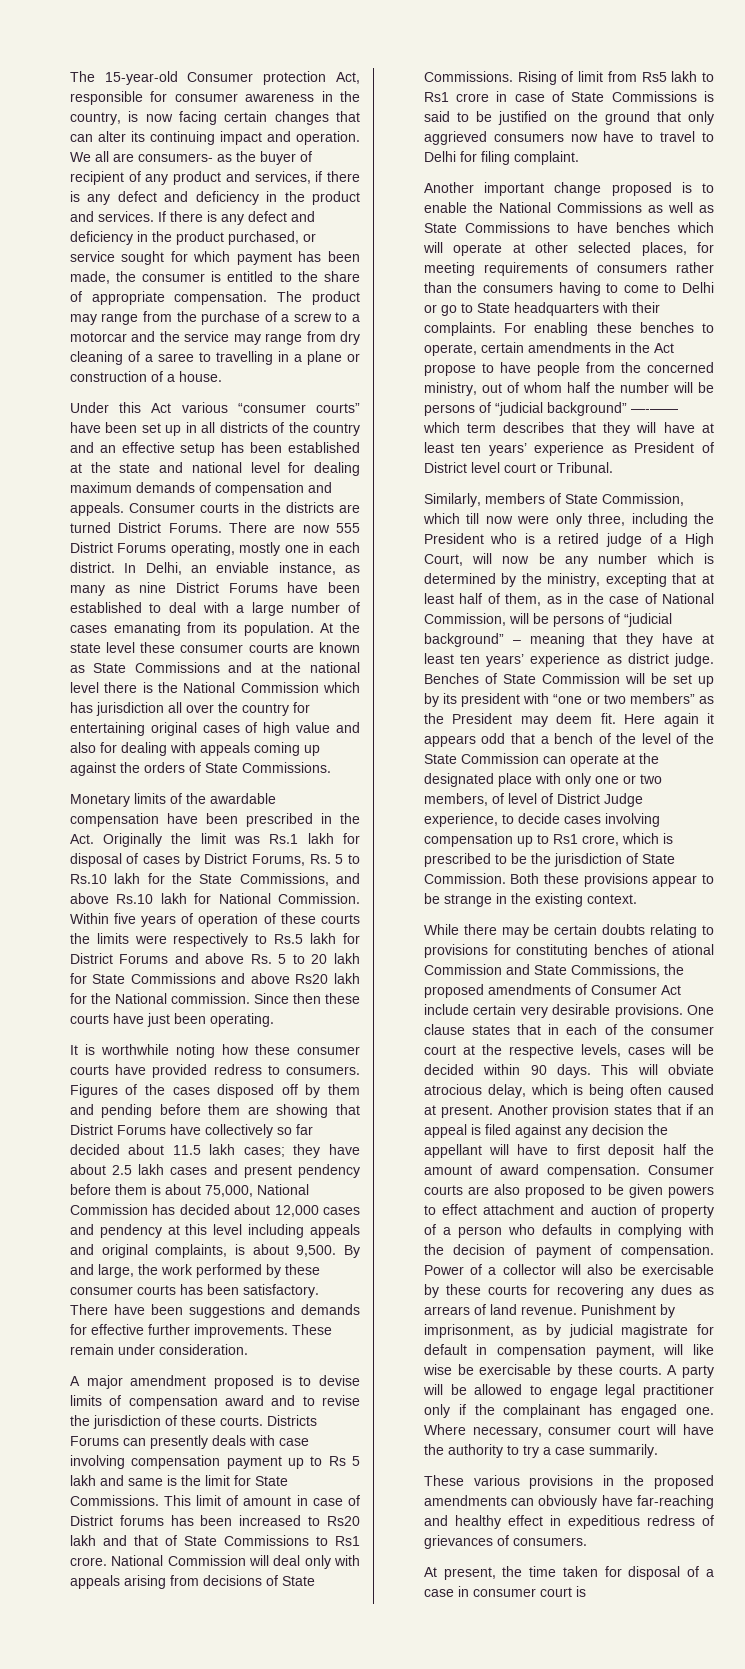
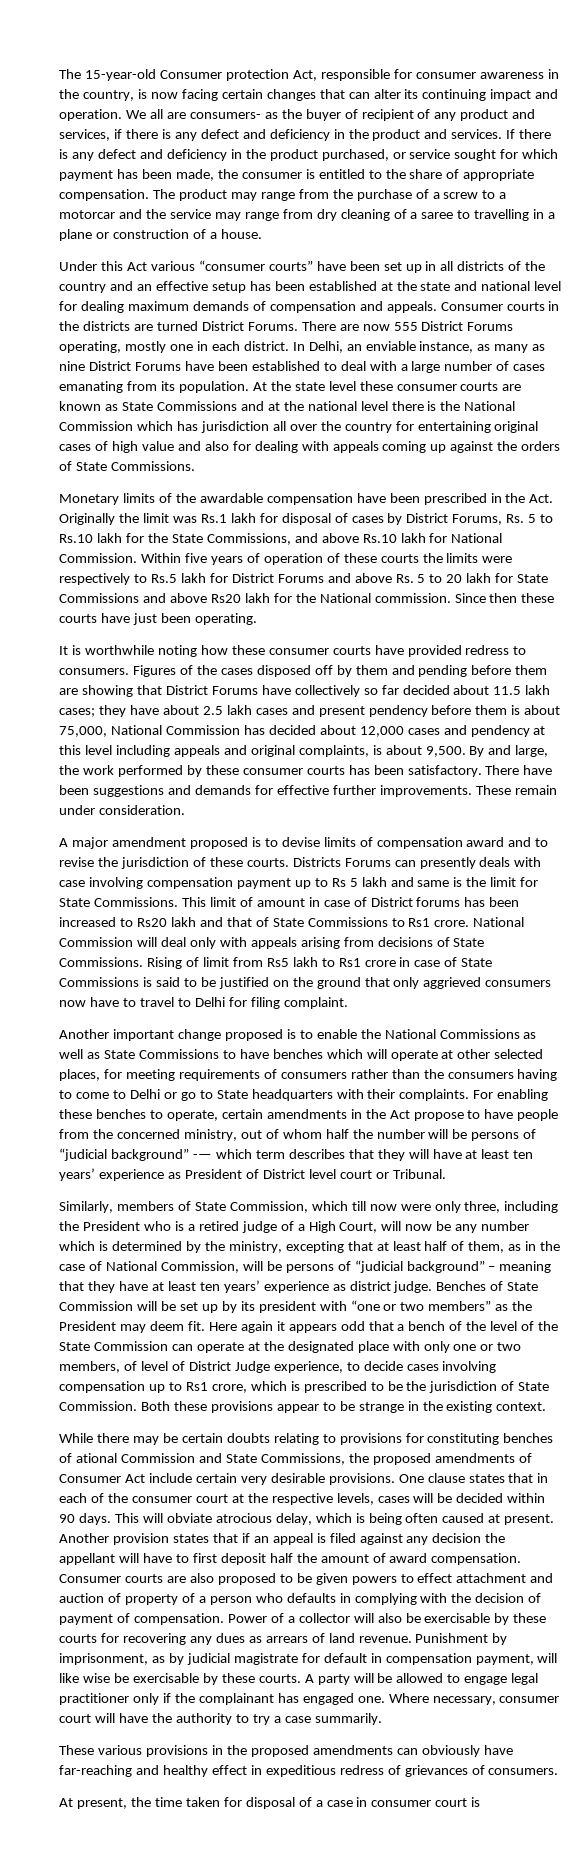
- For enabling these benches to operate, certain amendments in the Act propose to have people from the concerned ministry, out of whom half the number will be persons of “judicial background” —-—— which term describes that they will have at least ten years’ experience as President of District level court or Tribunal.
+ For enabling these benches to operate, certain amendments in the Act propose to have people from the concerned ministry, out of whom half the number will be persons of “judicial background” -— which term describes that they will have at least ten years’ experience as President of District level court or Tribunal.

